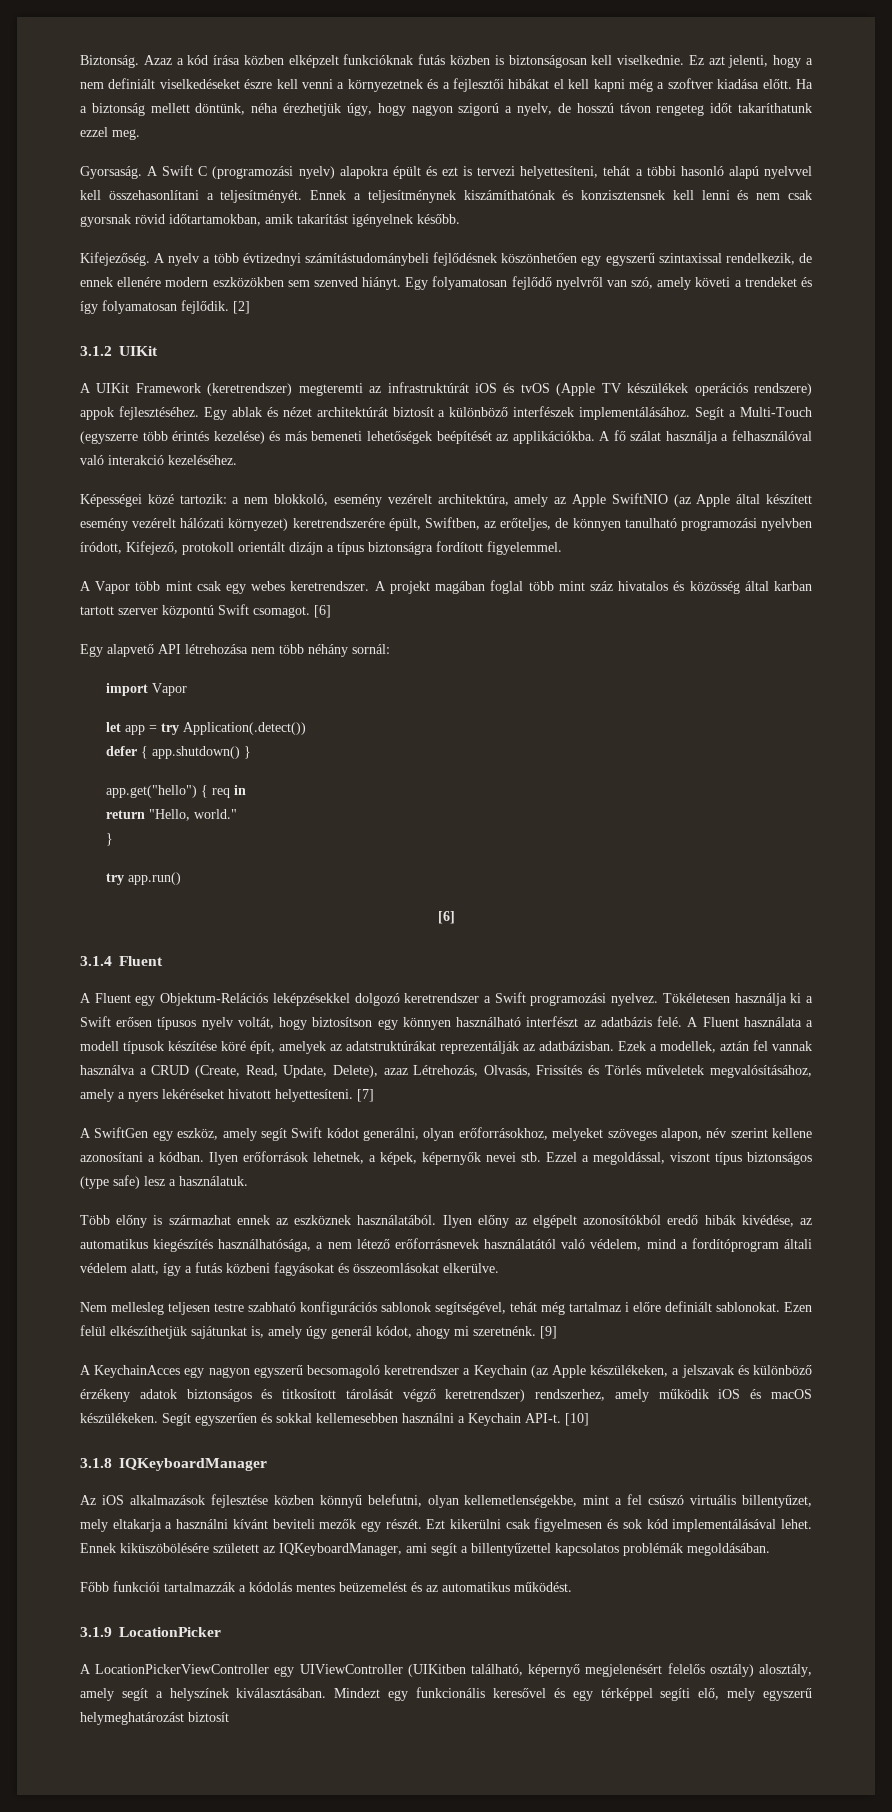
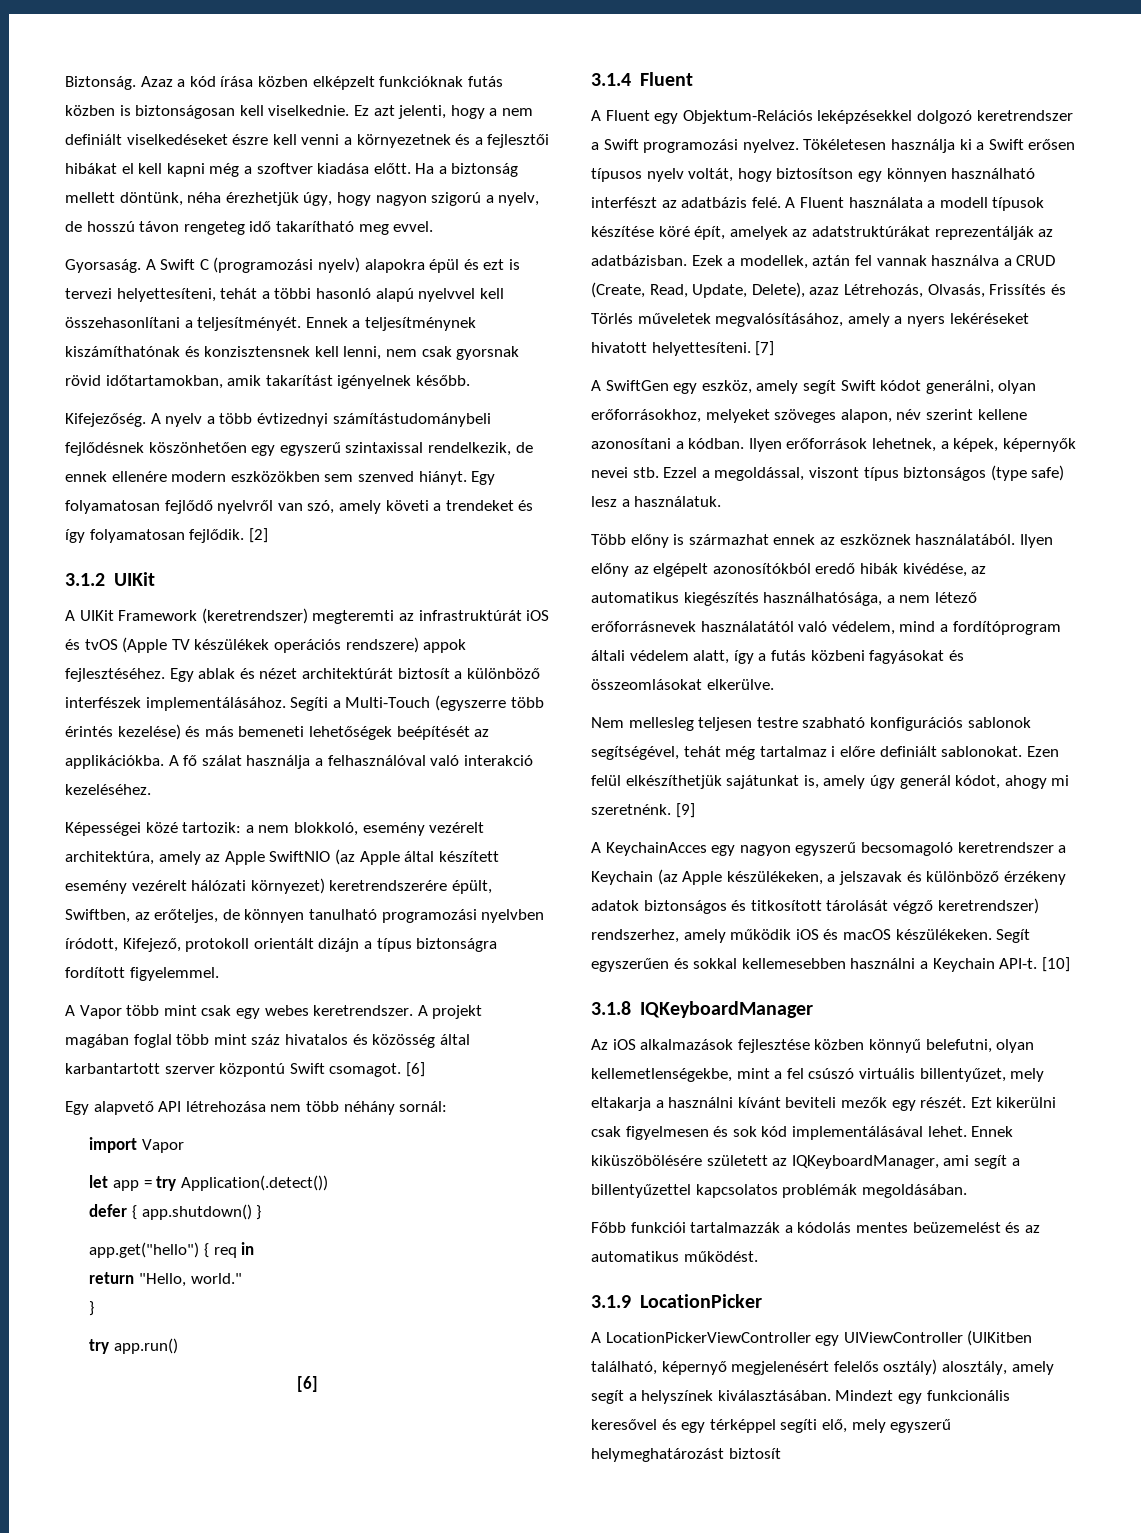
- Ha a biztonság mellett döntünk, néha érezhetjük úgy, hogy nagyon szigorú a nyelv, de hosszú távon rengeteg időt takaríthatunk ezzel meg.
+ Ha a biztonság mellett döntünk, néha érezhetjük úgy, hogy nagyon szigorú a nyelv, de hosszú távon rengeteg idő takarítható meg evvel.
- A Swift C (programozási nyelv) alapokra épült és ezt is tervezi helyettesíteni, tehát a többi hasonló alapú nyelvvel kell összehasonlítani a teljesítményét.
+ A Swift C (programozási nyelv) alapokra épül és ezt is tervezi helyettesíteni, tehát a többi hasonló alapú nyelvvel kell összehasonlítani a teljesítményét.
- Ennek a teljesítménynek kiszámíthatónak és konzisztensnek kell lenni és nem csak gyorsnak rövid időtartamokban, amik takarítást igényelnek később.
+ Ennek a teljesítménynek kiszámíthatónak és konzisztensnek kell lenni, nem csak gyorsnak rövid időtartamokban, amik takarítást igényelnek később.
- Segít a Multi-Touch (egyszerre több érintés kezelése) és más bemeneti lehetőségek beépítését az applikációkba.
+ Segíti a Multi-Touch (egyszerre több érintés kezelése) és más bemeneti lehetőségek beépítését az applikációkba.
- A projekt magában foglal több mint száz hivatalos és közösség által karban tartott szerver központú Swift csomagot.
+ A projekt magában foglal több mint száz hivatalos és közösség által karbantartott szerver központú Swift csomagot.

